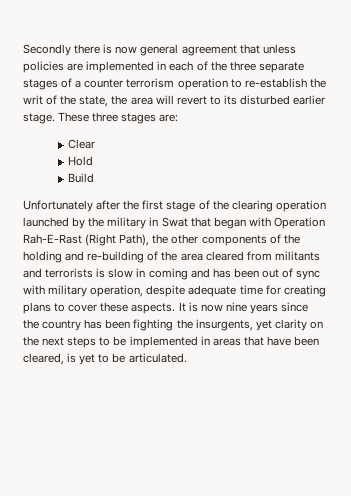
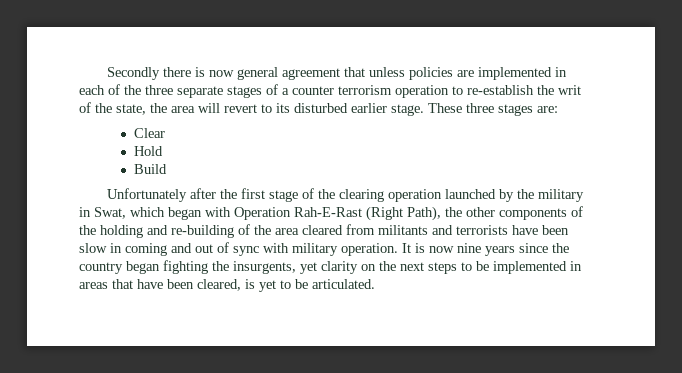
- Unfortunately after the first stage of the clearing operation launched by the military in Swat that began with Operation Rah-E-Rast (Right Path), the other components of the holding and re-building of the area cleared from militants and terrorists is slow in coming and has been out of sync with military operation, despite adequate time for creating plans to cover these aspects.
+ Unfortunately after the first stage of the clearing operation launched by the military in Swat, which began with Operation Rah-E-Rast (Right Path), the other components of the holding and re-building of the area cleared from militants and terrorists have been slow in coming and out of sync with military operation.
- It is now nine years since the country has been fighting the insurgents, yet clarity on the next steps to be implemented in areas that have been cleared, is yet to be articulated.
+ It is now nine years since the country began fighting the insurgents, yet clarity on the next steps to be implemented in areas that have been cleared, is yet to be articulated.

